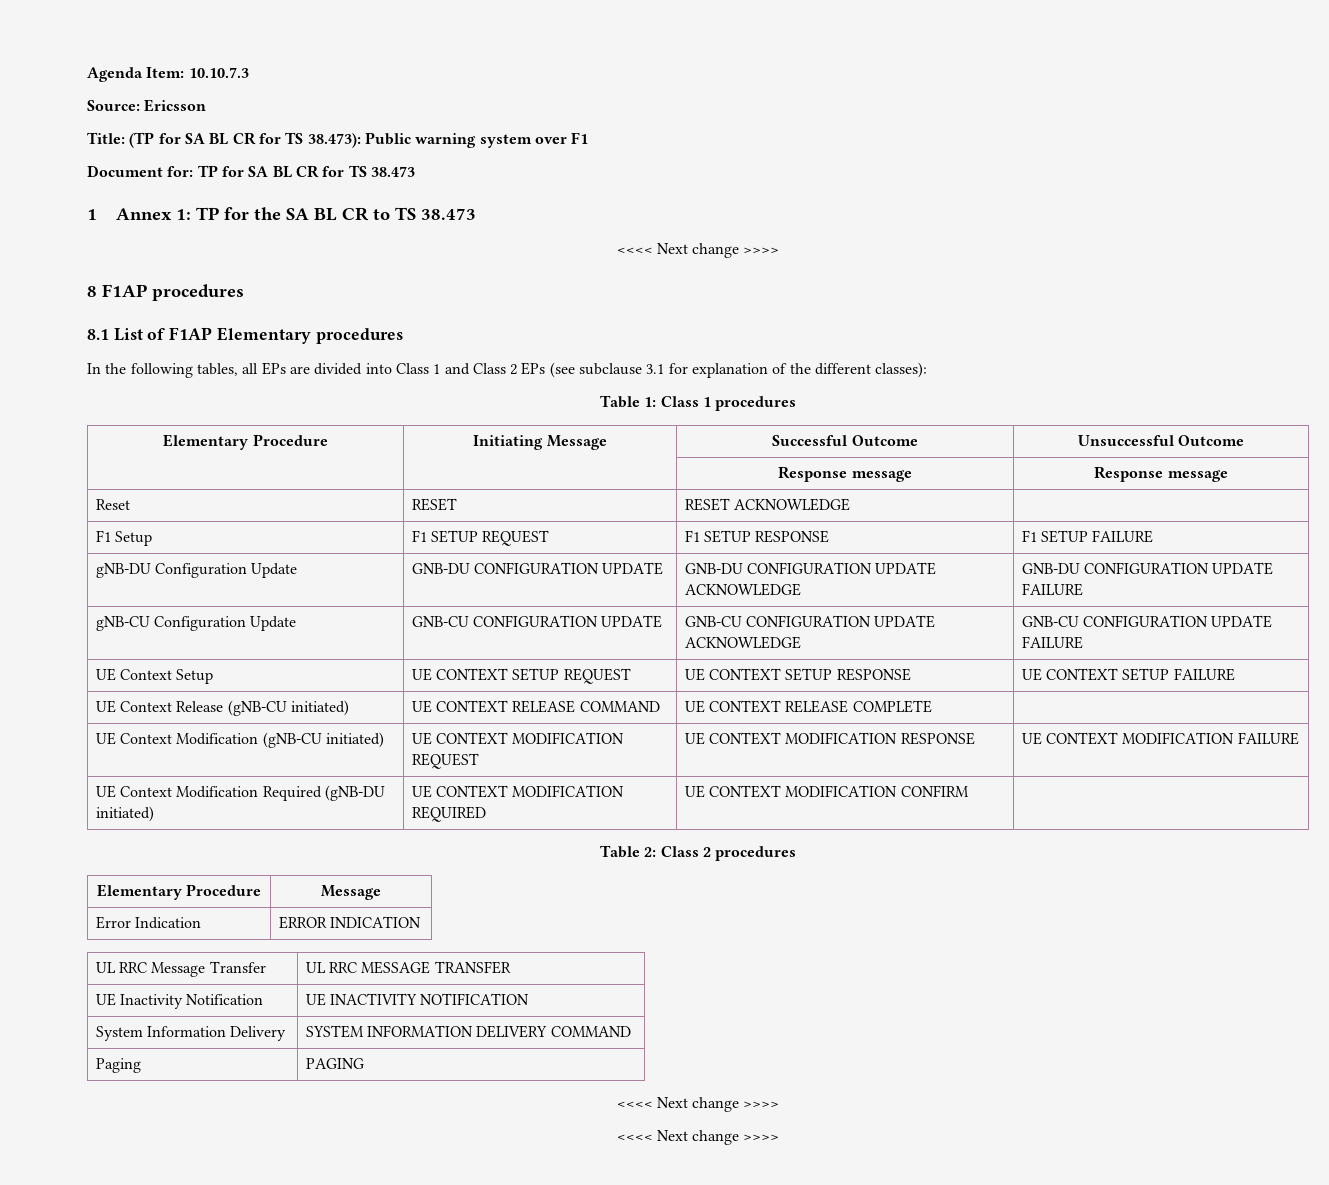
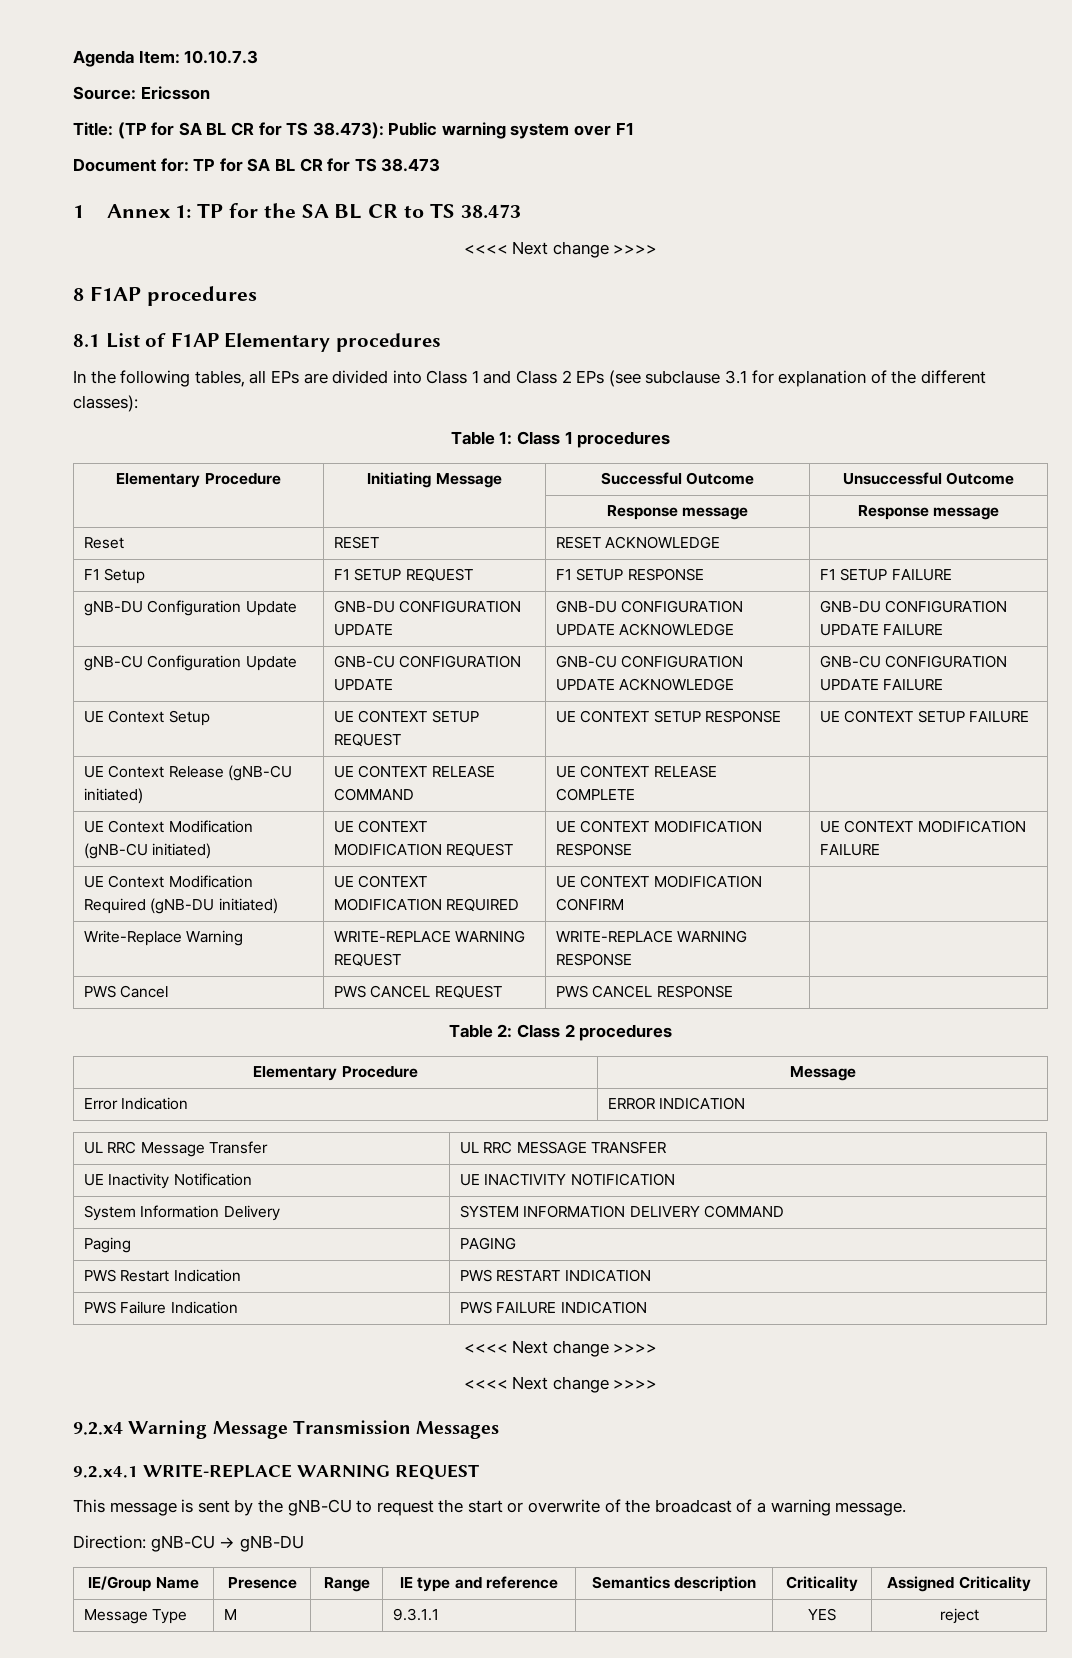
+ Write-Replace Warning | WRITE-REPLACE WARNING REQUEST | WRITE-REPLACE WARNING RESPONSE |
+ PWS Cancel | PWS CANCEL REQUEST | PWS CANCEL RESPONSE |
+ PWS Restart Indication | PWS RESTART INDICATION
+ PWS Failure Indication | PWS FAILURE INDICATION
+ 9.2.x4 Warning Message Transmission Messages
+ 9.2.x4.1 WRITE-REPLACE WARNING REQUEST
+ This message is sent by the gNB-CU to request the start or overwrite of the broadcast of a warning message.
+ Direction: gNB-CU → gNB-DU
+ IE/Group Name | Presence | Range | IE type and reference | Semantics description | Criticality | Assigned Criticality
+ Message Type | M | | 9.3.1.1 | | YES | reject

